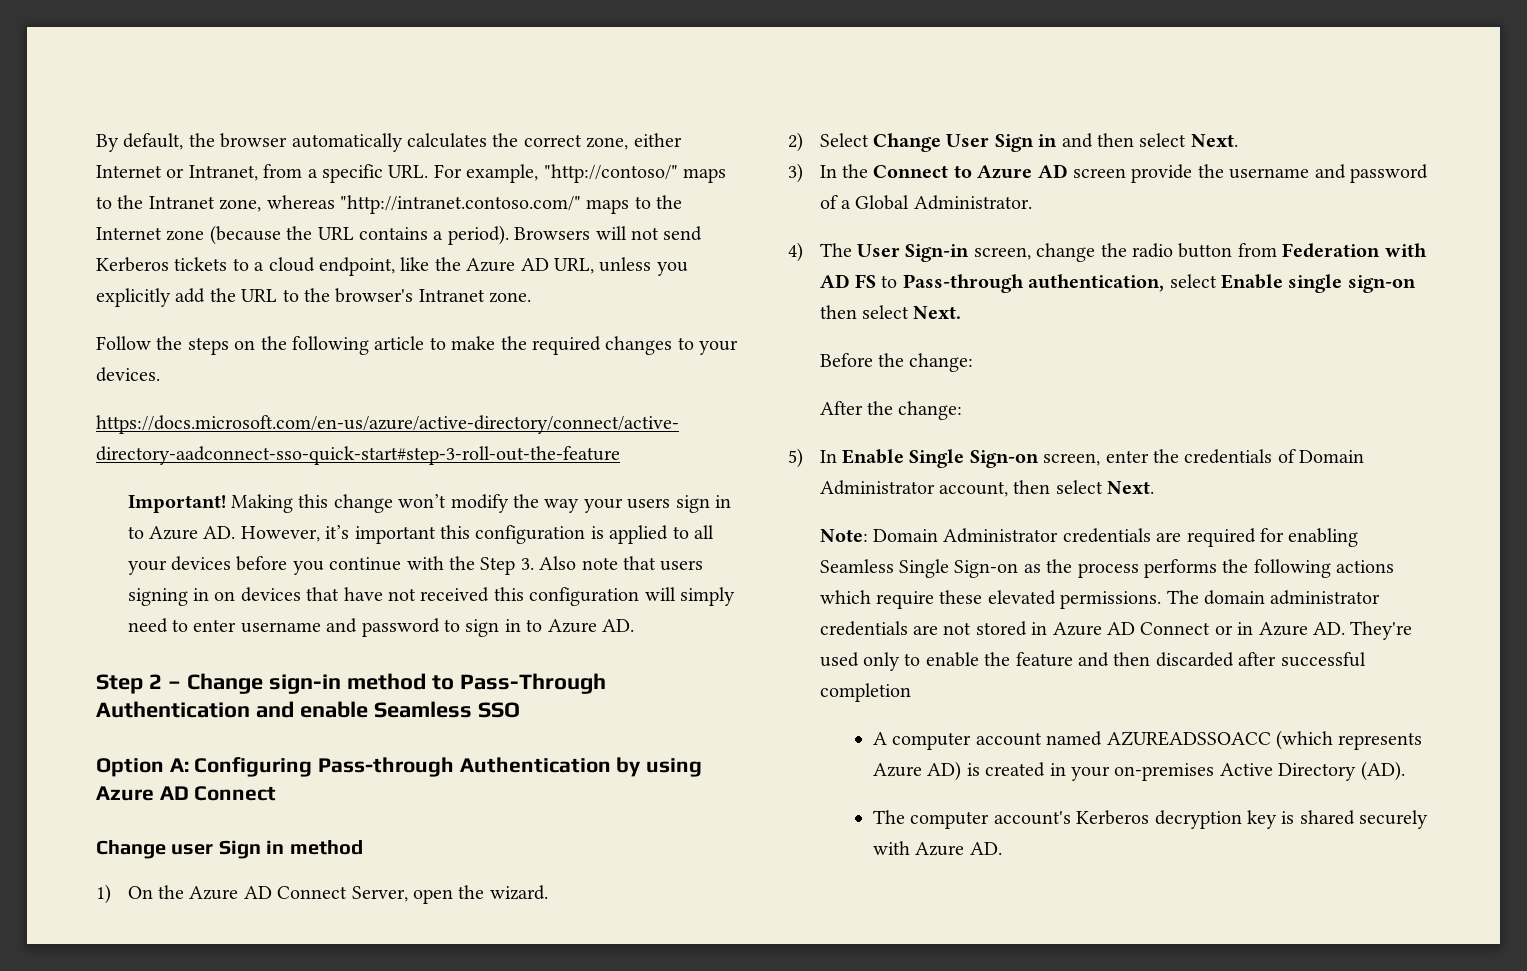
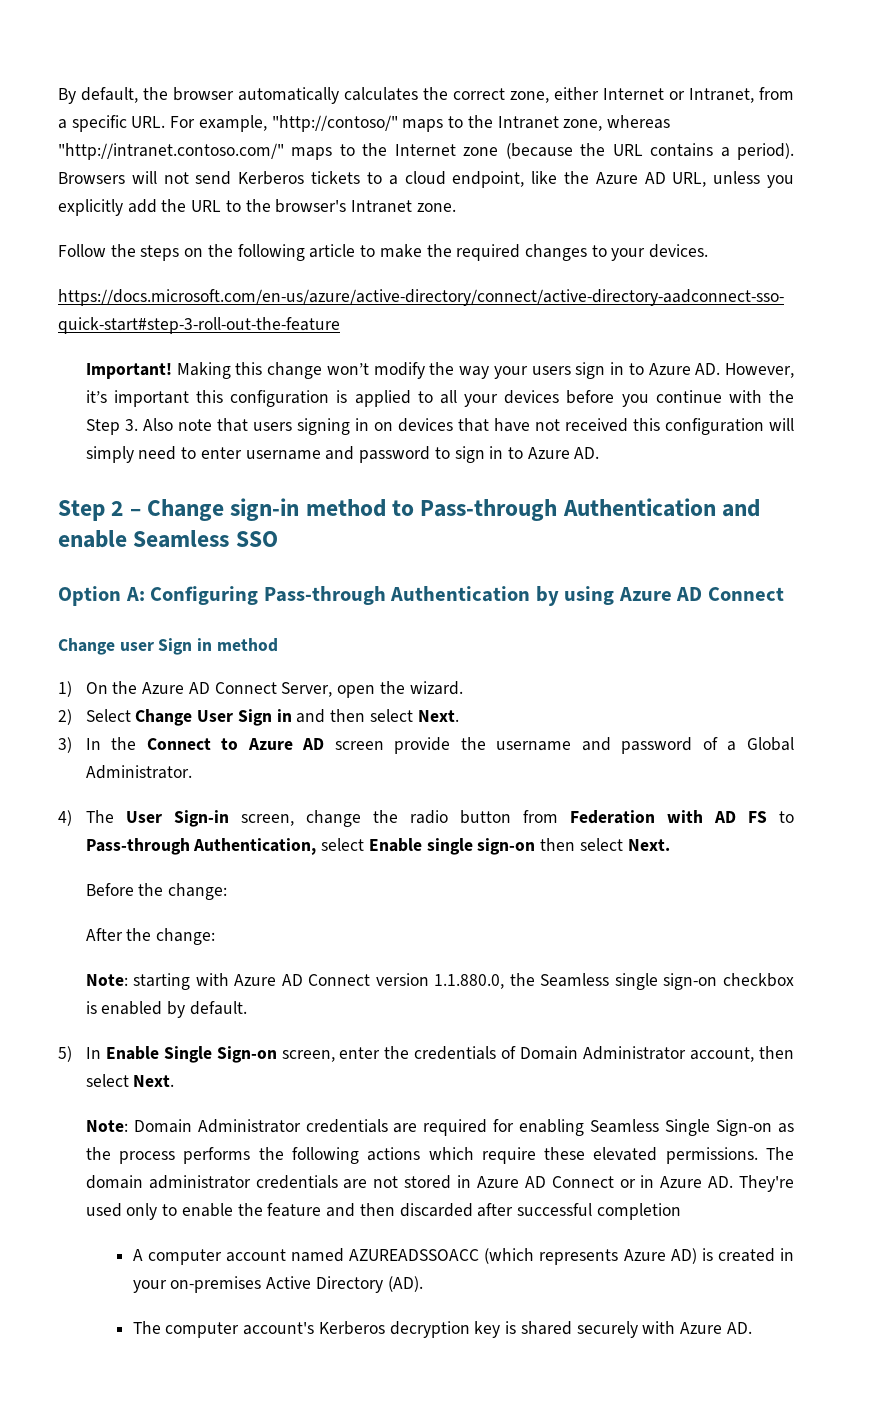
- Step 2 – Change sign-in method to Pass-Through Authentication and enable Seamless SSO
+ Step 2 – Change sign-in method to Pass-through Authentication and enable Seamless SSO
- 4) The User Sign-in screen, change the radio button from Federation with AD FS to Pass-through authentication, select Enable single sign-on then select Next.
+ 4) The User Sign-in screen, change the radio button from Federation with AD FS to Pass-through Authentication, select Enable single sign-on then select Next.
+ Note: starting with Azure AD Connect version 1.1.880.0, the Seamless single sign-on checkbox is enabled by default.

